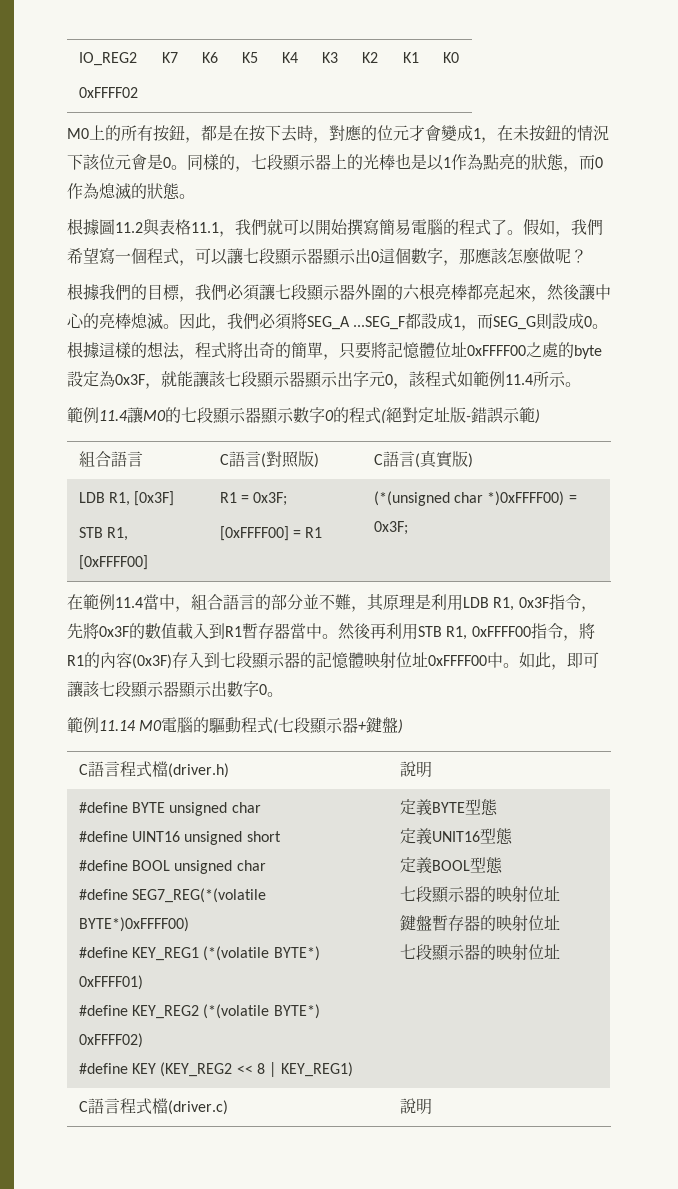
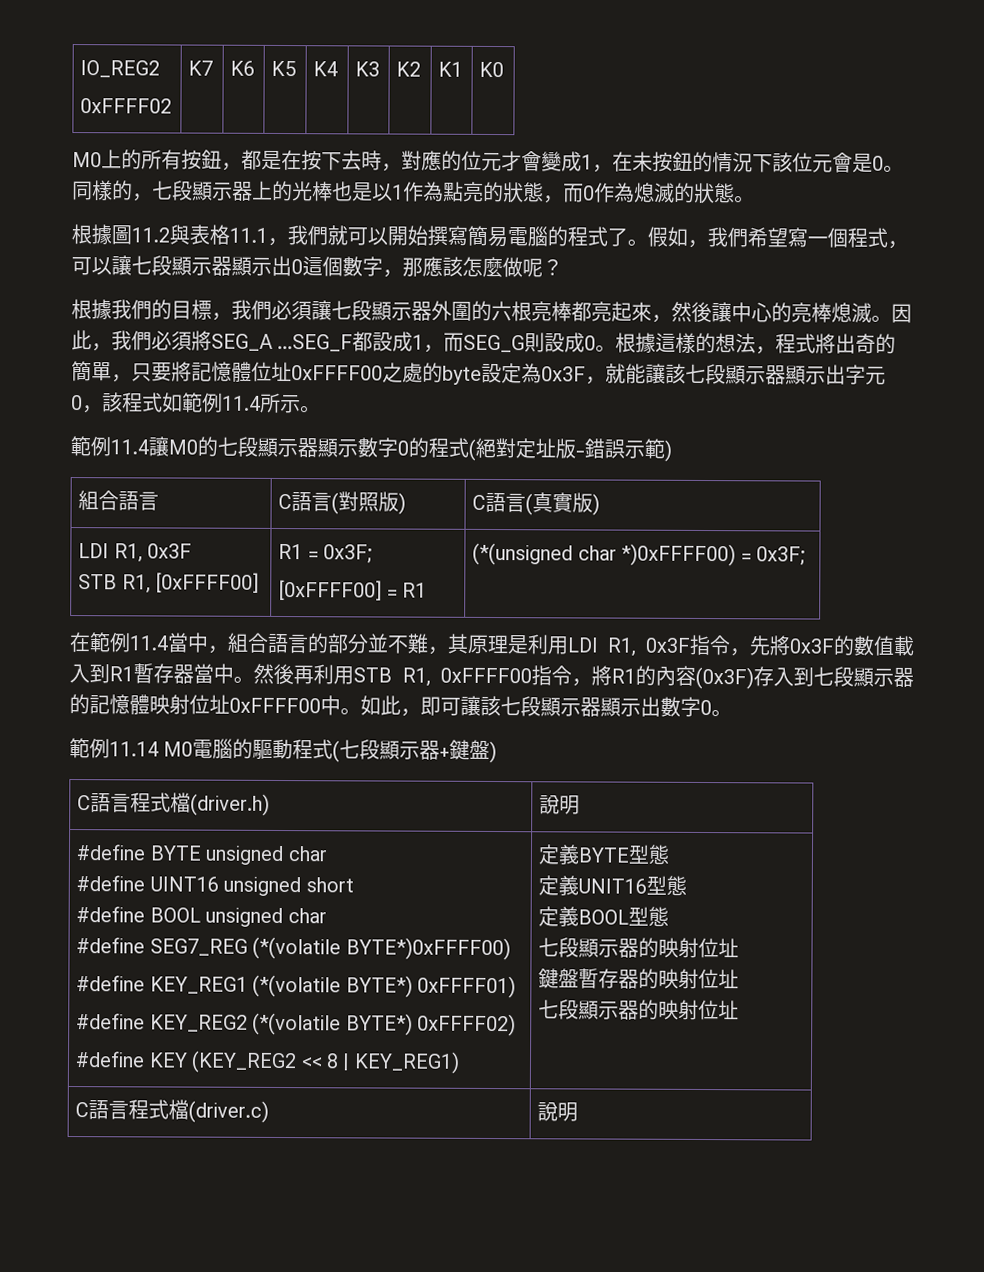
  組合語言 | C語言(對照版) | C語言(真實版)
- LDB R1, [0x3F]
+ LDI R1, 0x3F
- 在範例11.4當中，組合語言的部分並不難，其原理是利用LDB R1, 0x3F指令，先將0x3F的數值載入到R1暫存器當中。
+ 在範例11.4當中，組合語言的部分並不難，其原理是利用LDI R1, 0x3F指令，先將0x3F的數值載入到R1暫存器當中。
- #define SEG7_REG(*(volatile BYTE*)0xFFFF00)
+ #define SEG7_REG (*(volatile BYTE*)0xFFFF00)

